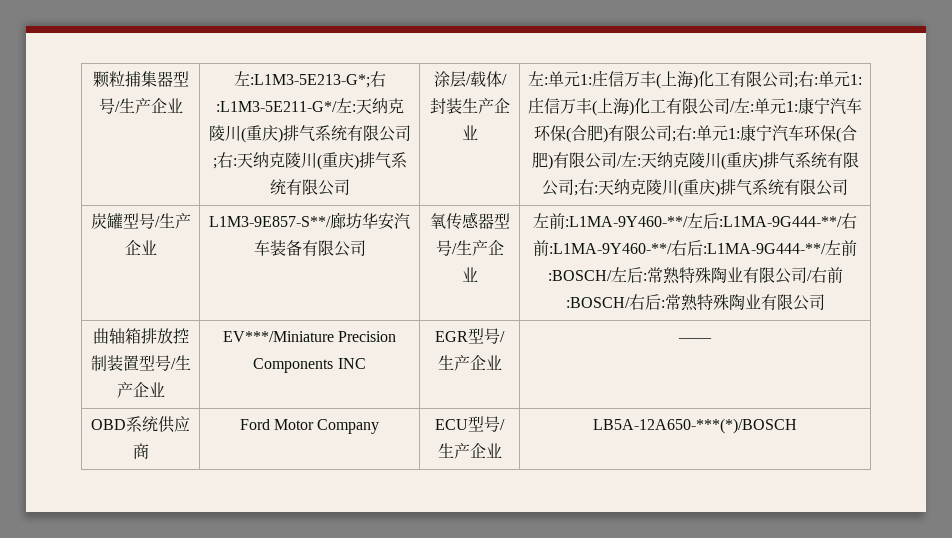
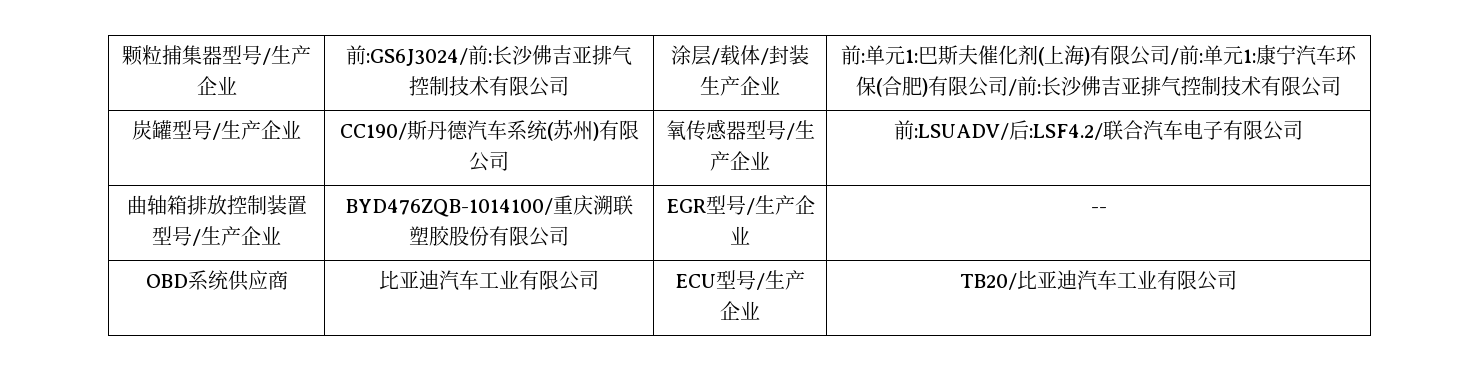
- 左:L1M3-5E213-G*;右:L1M3-5E211-G*/左:天纳克陵川(重庆)排气系统有限公司;右:天纳克陵川(重庆)排气系统有限公司
+ 前:GS6J3024/前:长沙佛吉亚排气控制技术有限公司
- 左:单元1:庄信万丰(上海)化工有限公司;右:单元1:庄信万丰(上海)化工有限公司/左:单元1:康宁汽车环保(合肥)有限公司;右:单元1:康宁汽车环保(合肥)有限公司/左:天纳克陵川(重庆)排气系统有限公司;右:天纳克陵川(重庆)排气系统有限公司
+ 前:单元1:巴斯夫催化剂(上海)有限公司/前:单元1:康宁汽车环保(合肥)有限公司/前:长沙佛吉亚排气控制技术有限公司
- L1M3-9E857-S**/廊坊华安汽车装备有限公司
+ CC190/斯丹德汽车系统(苏州)有限公司
- 左前:L1MA-9Y460-**/左后:L1MA-9G444-**/右前:L1MA-9Y460-**/右后:L1MA-9G444-**/左前:BOSCH/左后:常熟特殊陶业有限公司/右前:BOSCH/右后:常熟特殊陶业有限公司
+ 前:LSUADV/后:LSF4.2/联合汽车电子有限公司
- 曲轴箱排放控制装置型号/生产企业 | EV***/Miniature Precision Components INC | EGR型号/生产企业 | ——
+ 曲轴箱排放控制装置型号/生产企业 | BYD476ZQB-1014100/重庆溯联塑胶股份有限公司 | EGR型号/生产企业 | --
- OBD系统供应商 | Ford Motor Company | ECU型号/生产企业 | LB5A-12A650-***(*)/BOSCH
+ OBD系统供应商 | 比亚迪汽车工业有限公司 | ECU型号/生产企业 | TB20/比亚迪汽车工业有限公司

